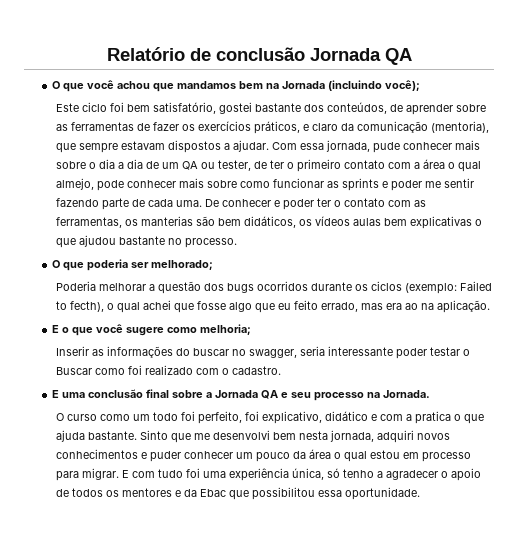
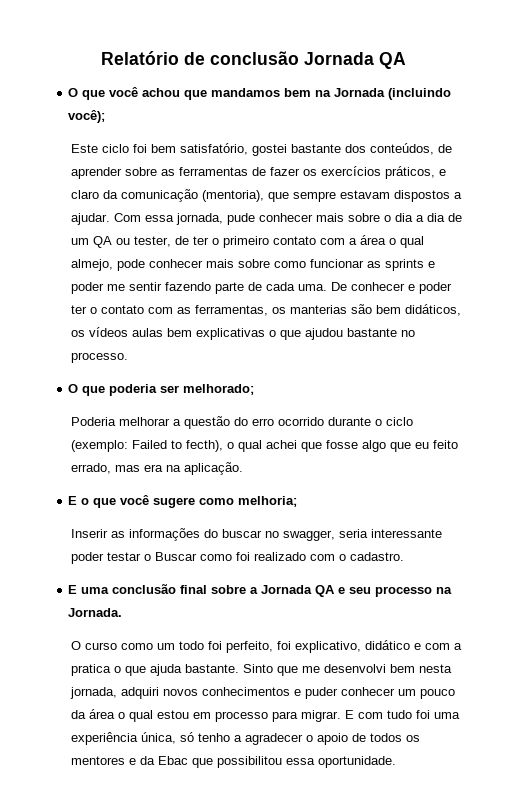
- Poderia melhorar a questão dos bugs ocorridos durante os ciclos (exemplo: Failed to fecth), o qual achei que fosse algo que eu feito errado, mas era ao na aplicação.
+ Poderia melhorar a questão do erro ocorrido durante o ciclo (exemplo: Failed to fecth), o qual achei que fosse algo que eu feito errado, mas era na aplicação.

